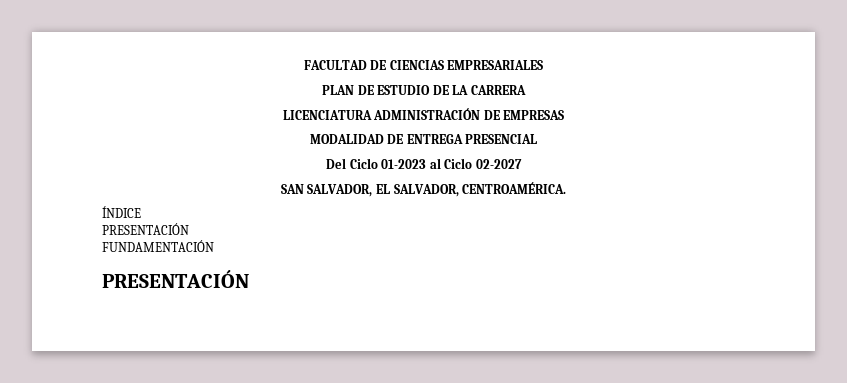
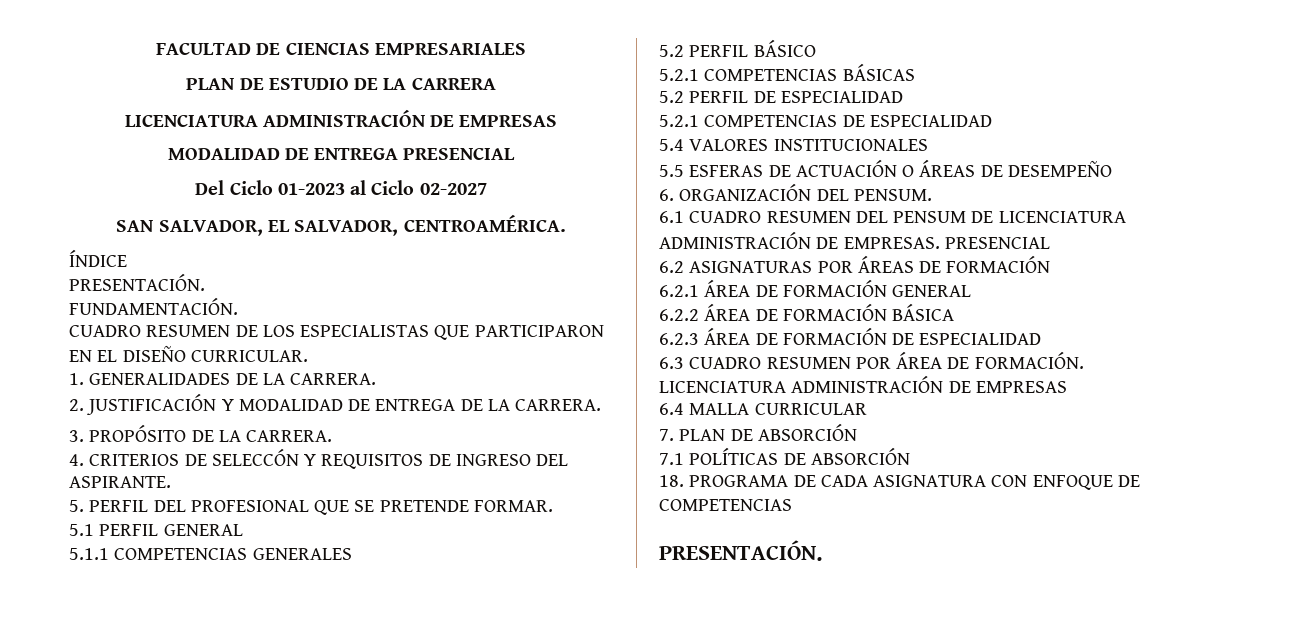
  ÍNDICE
- PRESENTACIÓN
- FUNDAMENTACIÓN
- PRESENTACIÓN
+ PRESENTACIÓN.
+ FUNDAMENTACIÓN.
+ CUADRO RESUMEN DE LOS ESPECIALISTAS QUE PARTICIPARON EN EL DISEÑO CURRICULAR.
+ 1. GENERALIDADES DE LA CARRERA.
+ 2. JUSTIFICACIÓN Y MODALIDAD DE ENTREGA DE LA CARRERA.
+ 3. PROPÓSITO DE LA CARRERA.
+ 4. CRITERIOS DE SELECCÓN Y REQUISITOS DE INGRESO DEL ASPIRANTE.
+ 5. PERFIL DEL PROFESIONAL QUE SE PRETENDE FORMAR.
+ 5.1 PERFIL GENERAL
+ 5.1.1 COMPETENCIAS GENERALES
+ 5.2 PERFIL BÁSICO
+ 5.2.1 COMPETENCIAS BÁSICAS
+ 5.2 PERFIL DE ESPECIALIDAD
+ 5.2.1 COMPETENCIAS DE ESPECIALIDAD
+ 5.4 VALORES INSTITUCIONALES
+ 5.5 ESFERAS DE ACTUACIÓN O ÁREAS DE DESEMPEÑO
+ 6. ORGANIZACIÓN DEL PENSUM.
+ 6.1 CUADRO RESUMEN DEL PENSUM DE LICENCIATURA ADMINISTRACIÓN DE EMPRESAS. PRESENCIAL
+ 6.2 ASIGNATURAS POR ÁREAS DE FORMACIÓN
+ 6.2.1 ÁREA DE FORMACIÓN GENERAL
+ 6.2.2 ÁREA DE FORMACIÓN BÁSICA
+ 6.2.3 ÁREA DE FORMACIÓN DE ESPECIALIDAD
+ 6.3 CUADRO RESUMEN POR ÁREA DE FORMACIÓN. LICENCIATURA ADMINISTRACIÓN DE EMPRESAS
+ 6.4 MALLA CURRICULAR
+ 7. PLAN DE ABSORCIÓN
+ 7.1 POLÍTICAS DE ABSORCIÓN
+ 18. PROGRAMA DE CADA ASIGNATURA CON ENFOQUE DE COMPETENCIAS
+ PRESENTACIÓN.

